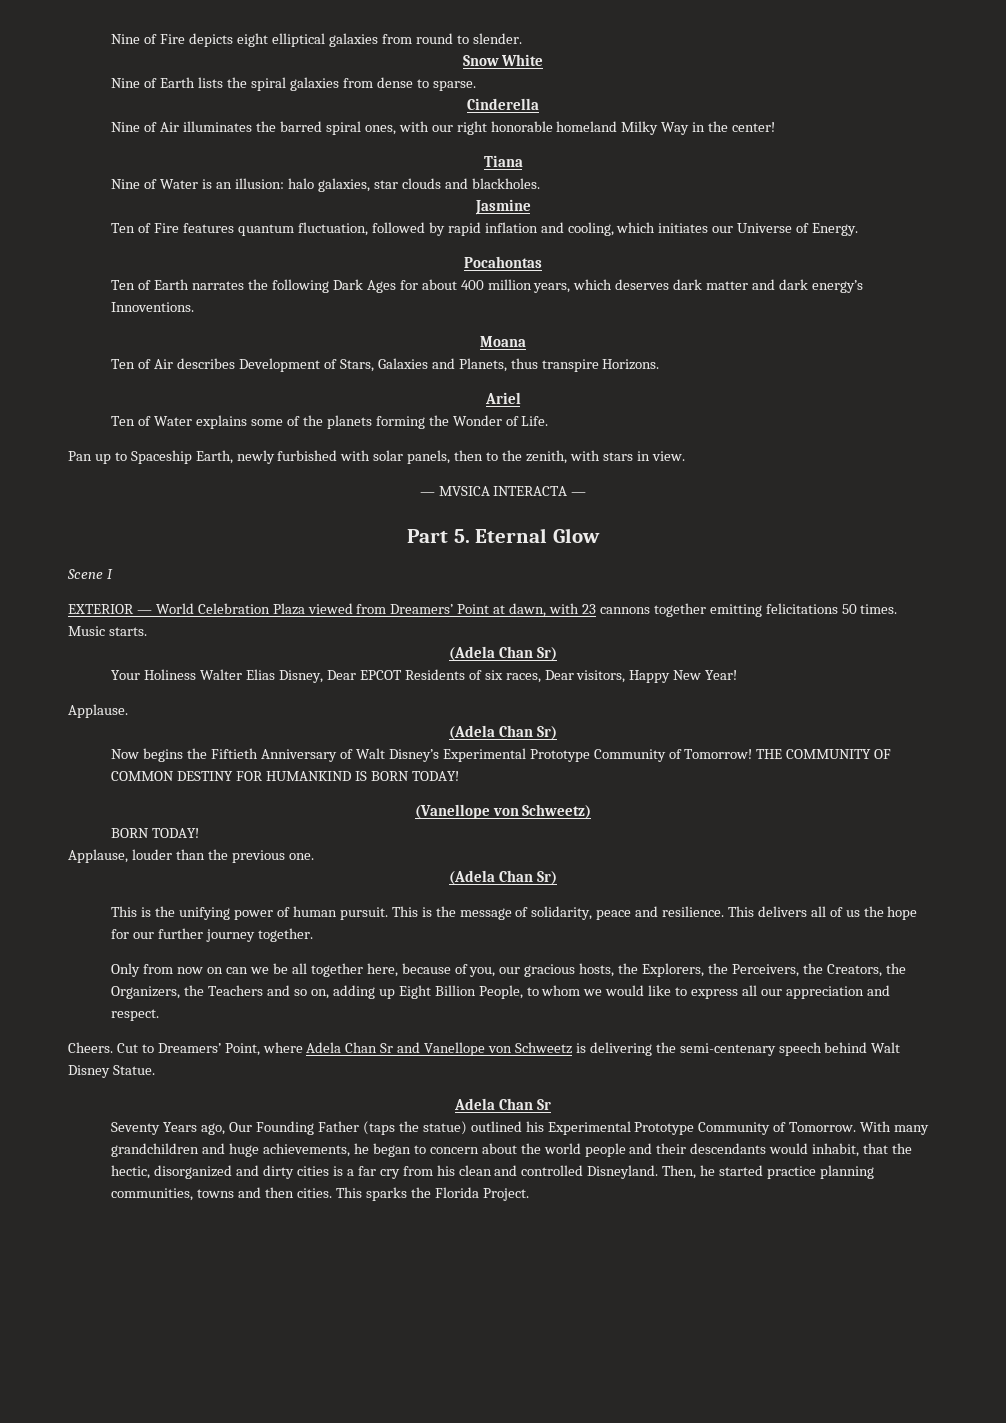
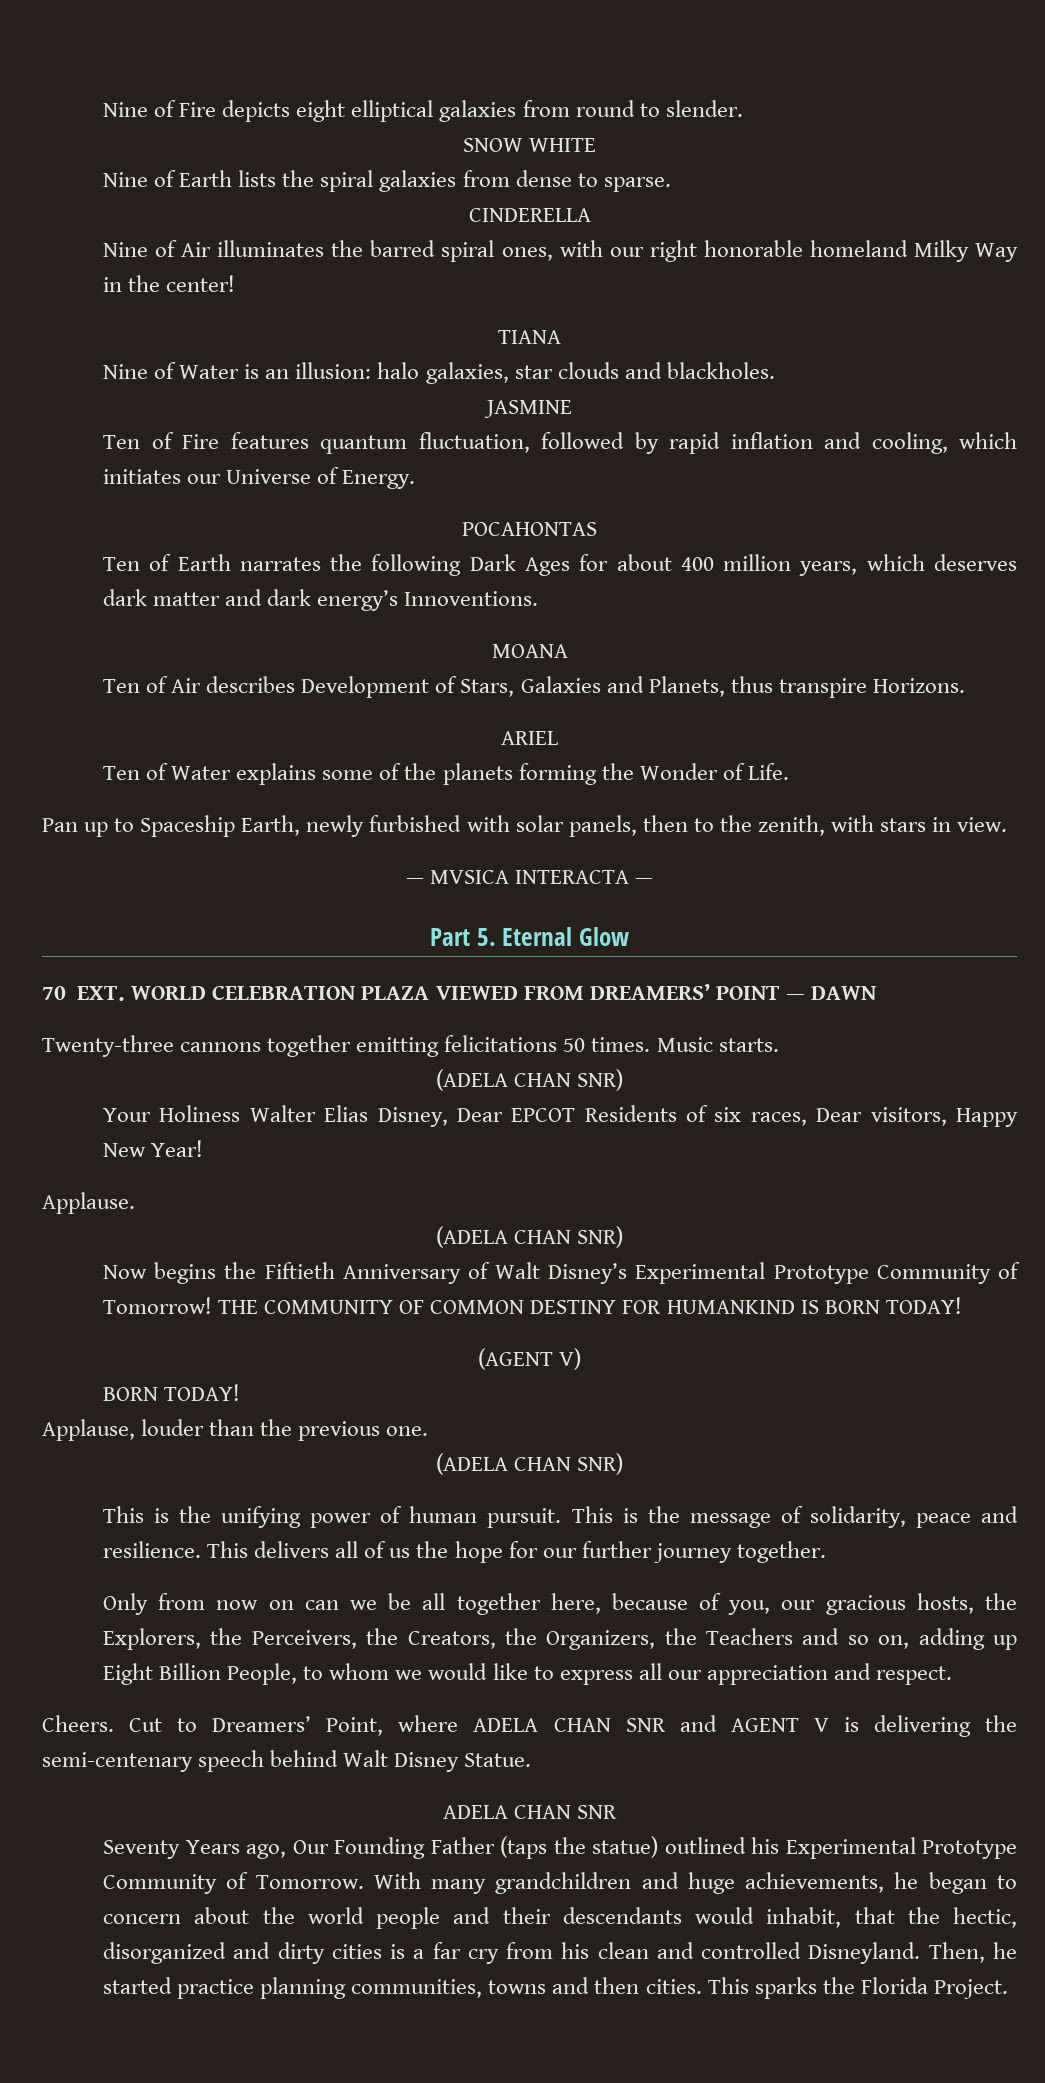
- Snow White
+ SNOW WHITE
- Cinderella
+ CINDERELLA
- Tiana
+ TIANA
- Jasmine
+ JASMINE
- Pocahontas
+ POCAHONTAS
- Moana
+ MOANA
- Ariel
+ ARIEL
- Scene I
- EXTERIOR — World Celebration Plaza viewed from Dreamers’ Point at dawn, with 23 cannons together emitting felicitations 50 times.
+ 70 EXT. WORLD CELEBRATION PLAZA VIEWED FROM DREAMERS’ POINT — DAWN
+ Twenty-three cannons together emitting felicitations 50 times.
  Music starts.
- (Adela Chan Sr)
+ (ADELA CHAN SNR)
  Applause.
- (Adela Chan Sr)
+ (ADELA CHAN SNR)
- (Vanellope von Schweetz)
+ (AGENT V)
  Applause, louder than the previous one.
- (Adela Chan Sr)
+ (ADELA CHAN SNR)
- Cut to Dreamers’ Point, where Adela Chan Sr and Vanellope von Schweetz is delivering the semi-centenary speech behind Walt Disney Statue.
- Adela Chan Sr
+ Cut to Dreamers’ Point, where ADELA CHAN SNR and AGENT V is delivering the semi-centenary speech behind Walt Disney Statue.
+ ADELA CHAN SNR

